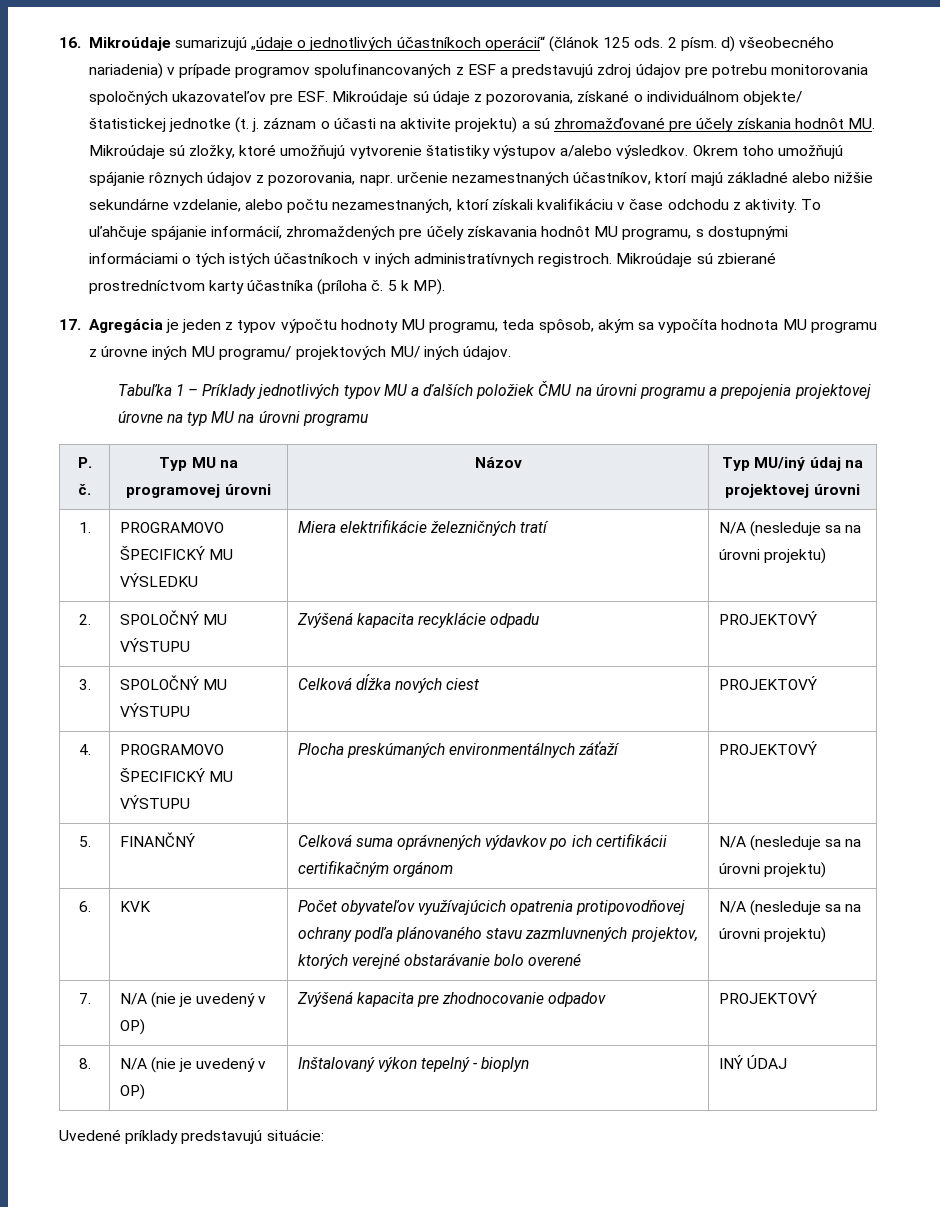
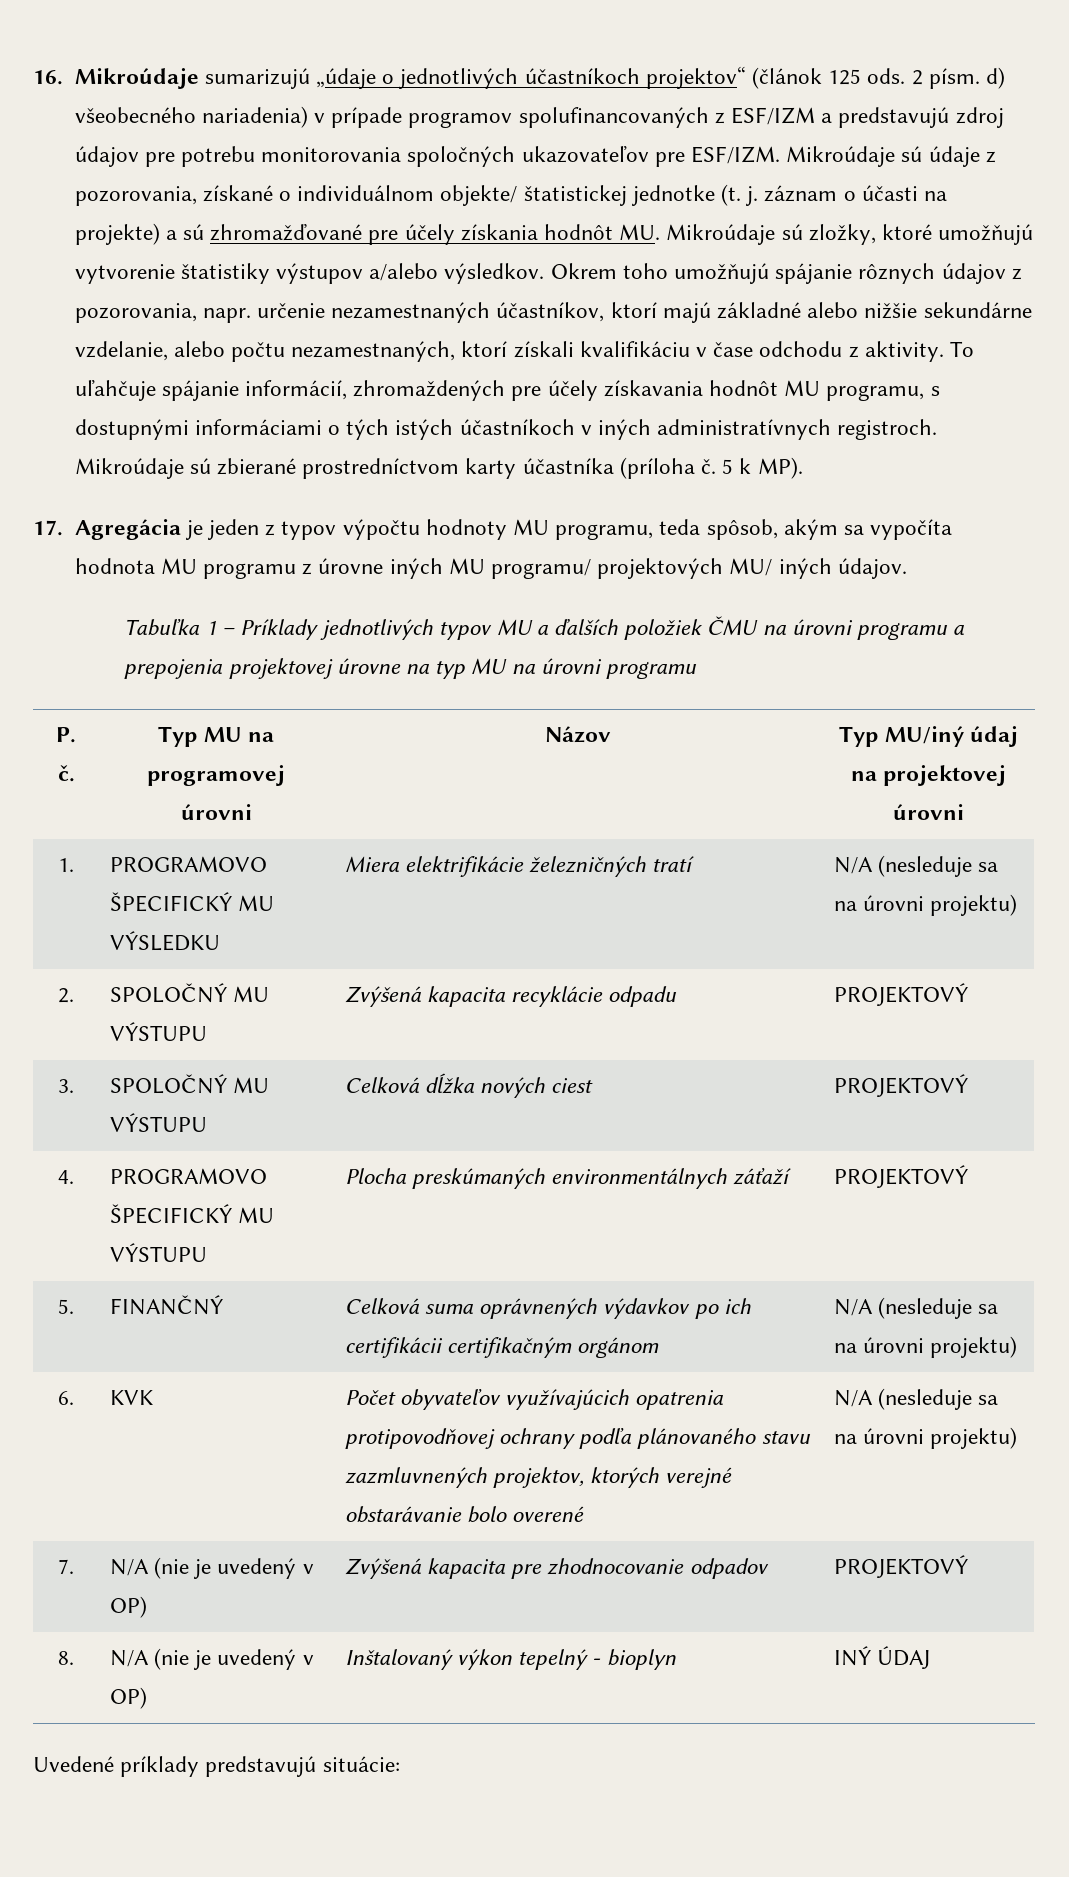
- 16. Mikroúdaje sumarizujú „údaje o jednotlivých účastníkoch operácií“ (článok 125 ods.
+ 16. Mikroúdaje sumarizujú „údaje o jednotlivých účastníkoch projektov“ (článok 125 ods.
- 2 písm. d) všeobecného nariadenia) v prípade programov spolufinancovaných z ESF a predstavujú zdroj údajov pre potrebu monitorovania spoločných ukazovateľov pre ESF. Mikroúdaje sú údaje z pozorovania, získané o individuálnom objekte/ štatistickej jednotke (t. j. záznam o účasti na aktivite projektu) a sú zhromažďované pre účely získania hodnôt MU. Mikroúdaje sú zložky, ktoré umožňujú vytvorenie štatistiky výstupov a/alebo výsledkov.
+ 2 písm. d) všeobecného nariadenia) v prípade programov spolufinancovaných z ESF/IZM a predstavujú zdroj údajov pre potrebu monitorovania spoločných ukazovateľov pre ESF/IZM. Mikroúdaje sú údaje z pozorovania, získané o individuálnom objekte/ štatistickej jednotke (t. j. záznam o účasti na projekte) a sú zhromažďované pre účely získania hodnôt MU. Mikroúdaje sú zložky, ktoré umožňujú vytvorenie štatistiky výstupov a/alebo výsledkov.

